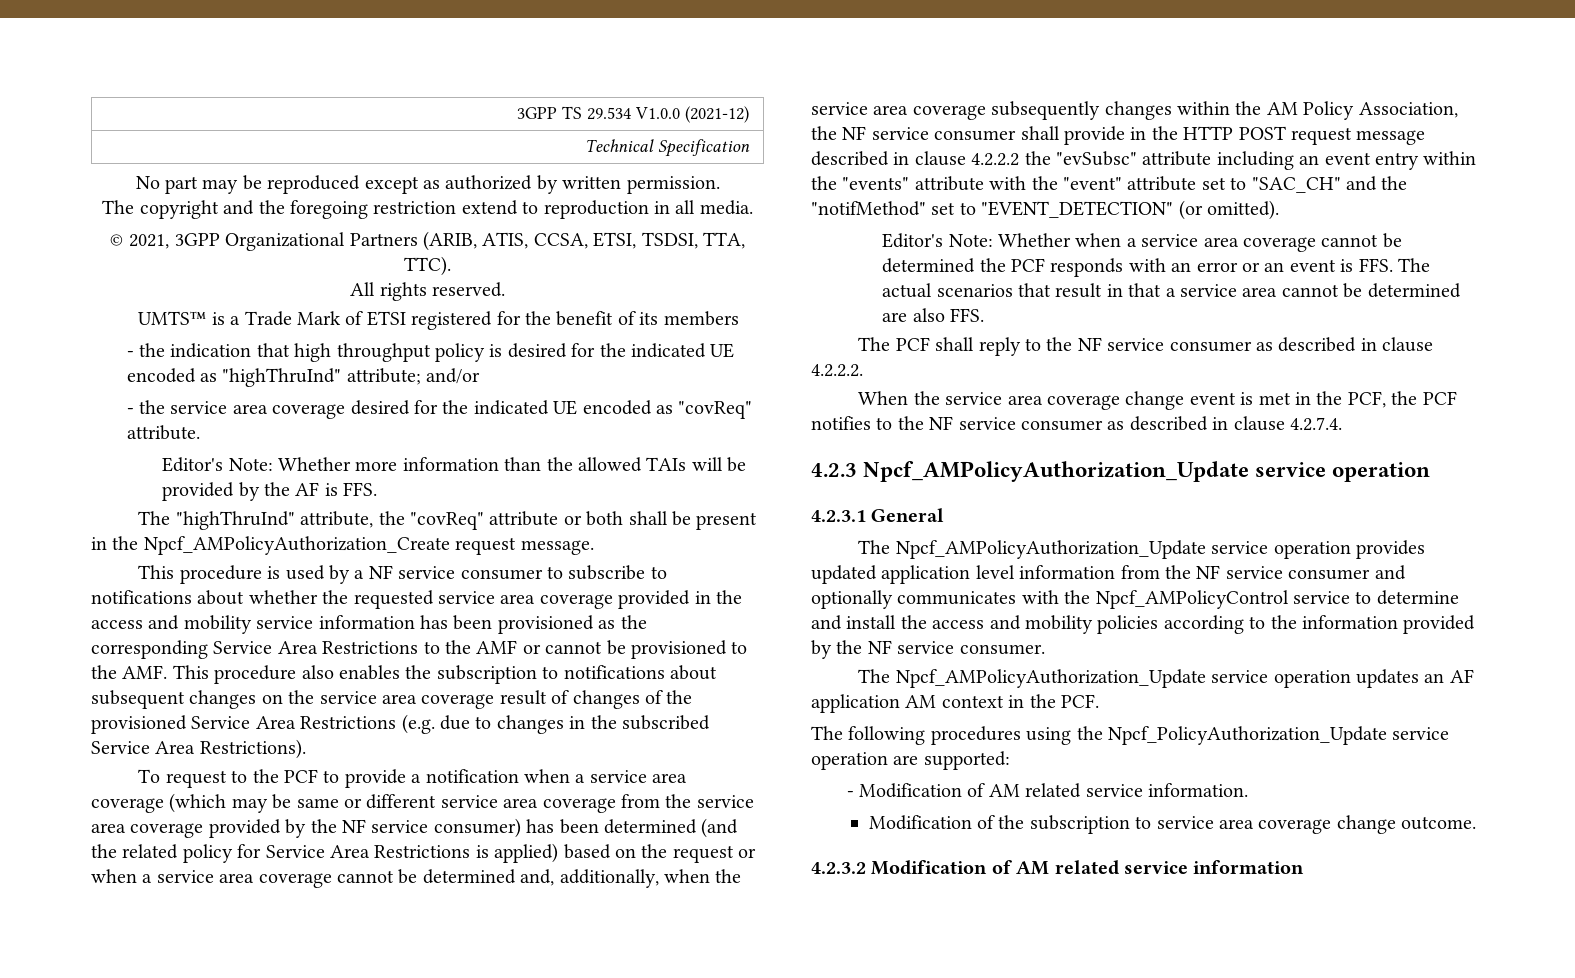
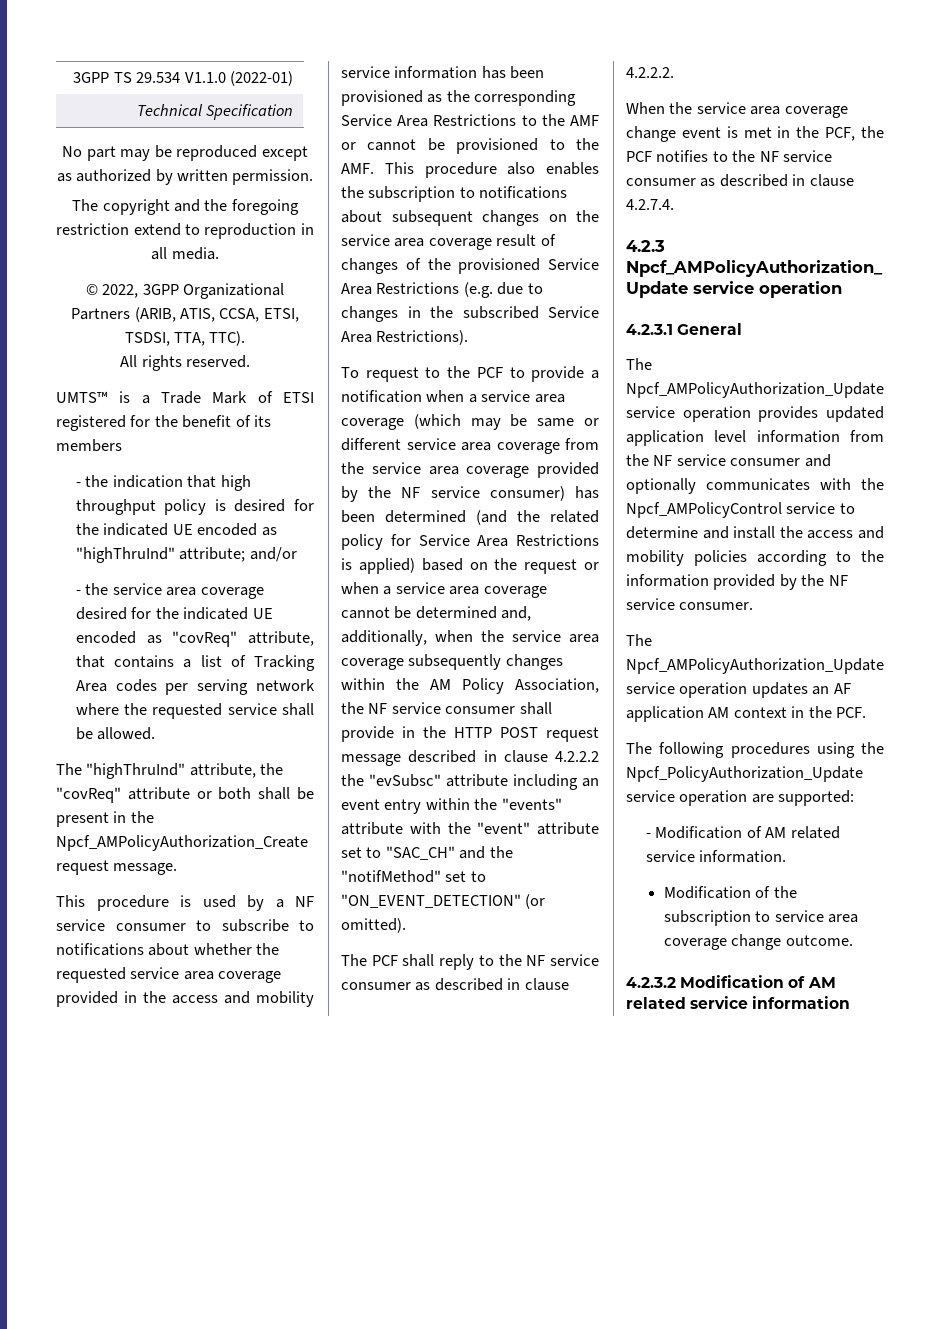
- 3GPP TS 29.534 V1.0.0 (2021-12)
+ 3GPP TS 29.534 V1.1.0 (2022-01)
- © 2021, 3GPP Organizational Partners (ARIB, ATIS, CCSA, ETSI, TSDSI, TTA, TTC).
+ © 2022, 3GPP Organizational Partners (ARIB, ATIS, CCSA, ETSI, TSDSI, TTA, TTC).
- - the service area coverage desired for the indicated UE encoded as "covReq" attribute.
- Editor's Note: Whether more information than the allowed TAIs will be provided by the AF is FFS.
+ - the service area coverage desired for the indicated UE encoded as "covReq" attribute, that contains a list of Tracking Area codes per serving network where the requested service shall be allowed.
- To request to the PCF to provide a notification when a service area coverage (which may be same or different service area coverage from the service area coverage provided by the NF service consumer) has been determined (and the related policy for Service Area Restrictions is applied) based on the request or when a service area coverage cannot be determined and, additionally, when the service area coverage subsequently changes within the AM Policy Association, the NF service consumer shall provide in the HTTP POST request message described in clause 4.2.2.2 the "evSubsc" attribute including an event entry within the "events" attribute with the "event" attribute set to "SAC_CH" and the "notifMethod" set to "EVENT_DETECTION" (or omitted).
+ To request to the PCF to provide a notification when a service area coverage (which may be same or different service area coverage from the service area coverage provided by the NF service consumer) has been determined (and the related policy for Service Area Restrictions is applied) based on the request or when a service area coverage cannot be determined and, additionally, when the service area coverage subsequently changes within the AM Policy Association, the NF service consumer shall provide in the HTTP POST request message described in clause 4.2.2.2 the "evSubsc" attribute including an event entry within the "events" attribute with the "event" attribute set to "SAC_CH" and the "notifMethod" set to "ON_EVENT_DETECTION" (or omitted).
- Editor's Note: Whether when a service area coverage cannot be determined the PCF responds with an error or an event is FFS. The actual scenarios that result in that a service area cannot be determined are also FFS.

